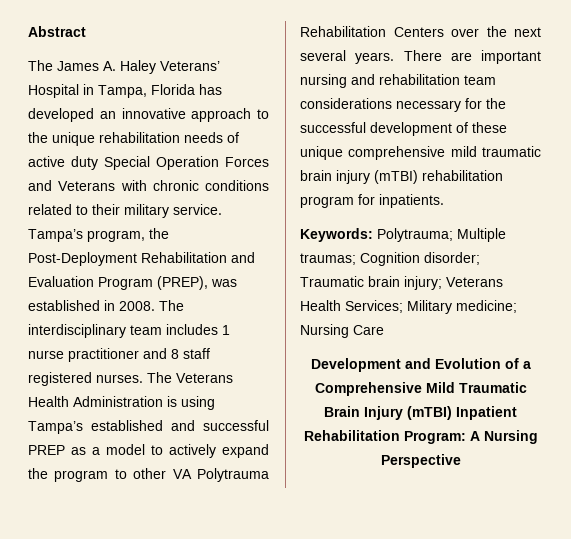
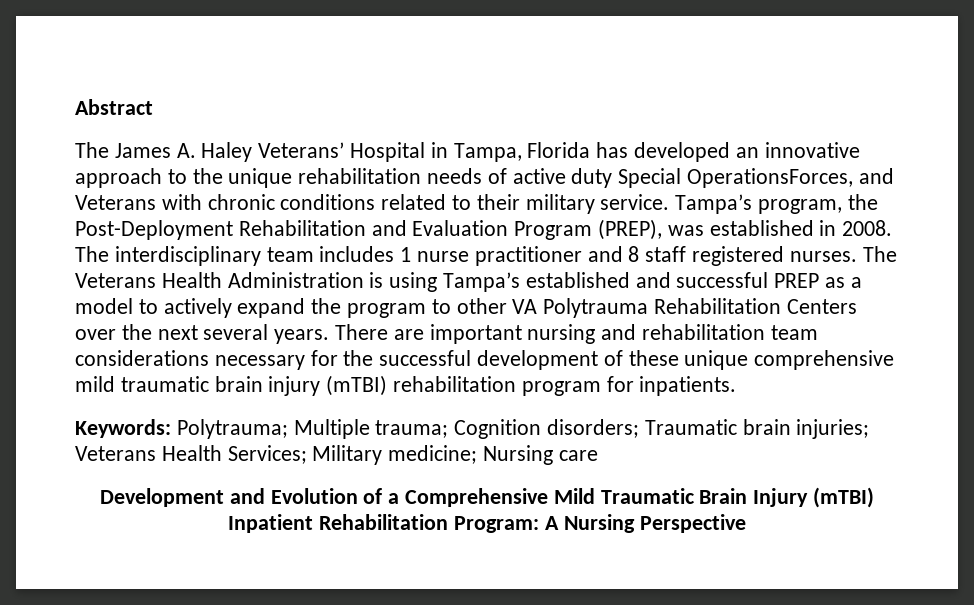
- The James A. Haley Veterans’ Hospital in Tampa, Florida has developed an innovative approach to the unique rehabilitation needs of active duty Special Operation Forces and Veterans with chronic conditions related to their military service.
+ The James A. Haley Veterans’ Hospital in Tampa, Florida has developed an innovative approach to the unique rehabilitation needs of active duty Special OperationsForces, and Veterans with chronic conditions related to their military service.
- Keywords: Polytrauma; Multiple traumas; Cognition disorder; Traumatic brain injury; Veterans Health Services; Military medicine; Nursing Care
+ Keywords: Polytrauma; Multiple trauma; Cognition disorders; Traumatic brain injuries; Veterans Health Services; Military medicine; Nursing care

